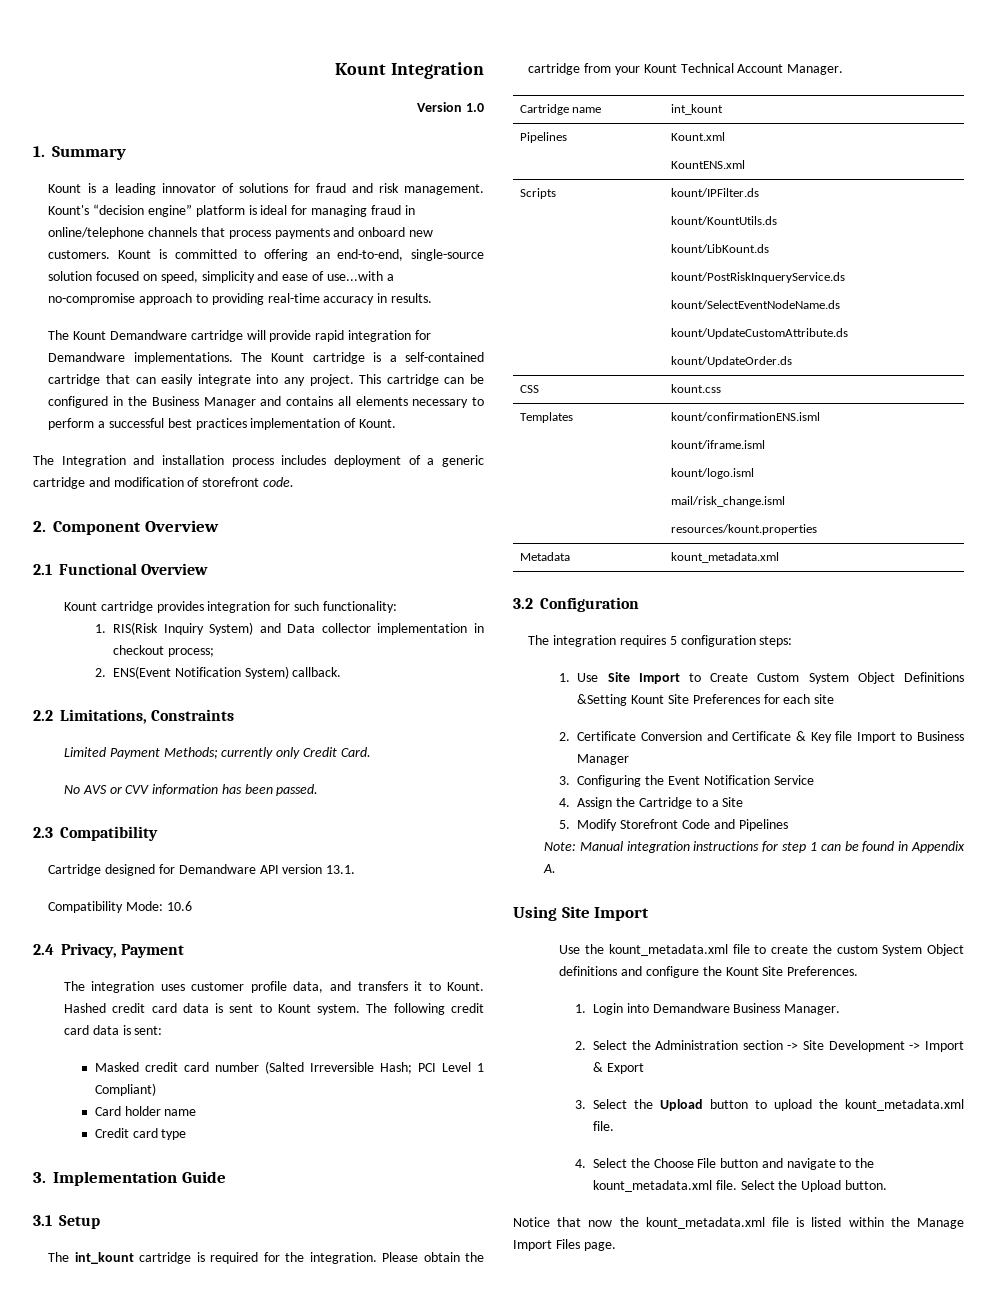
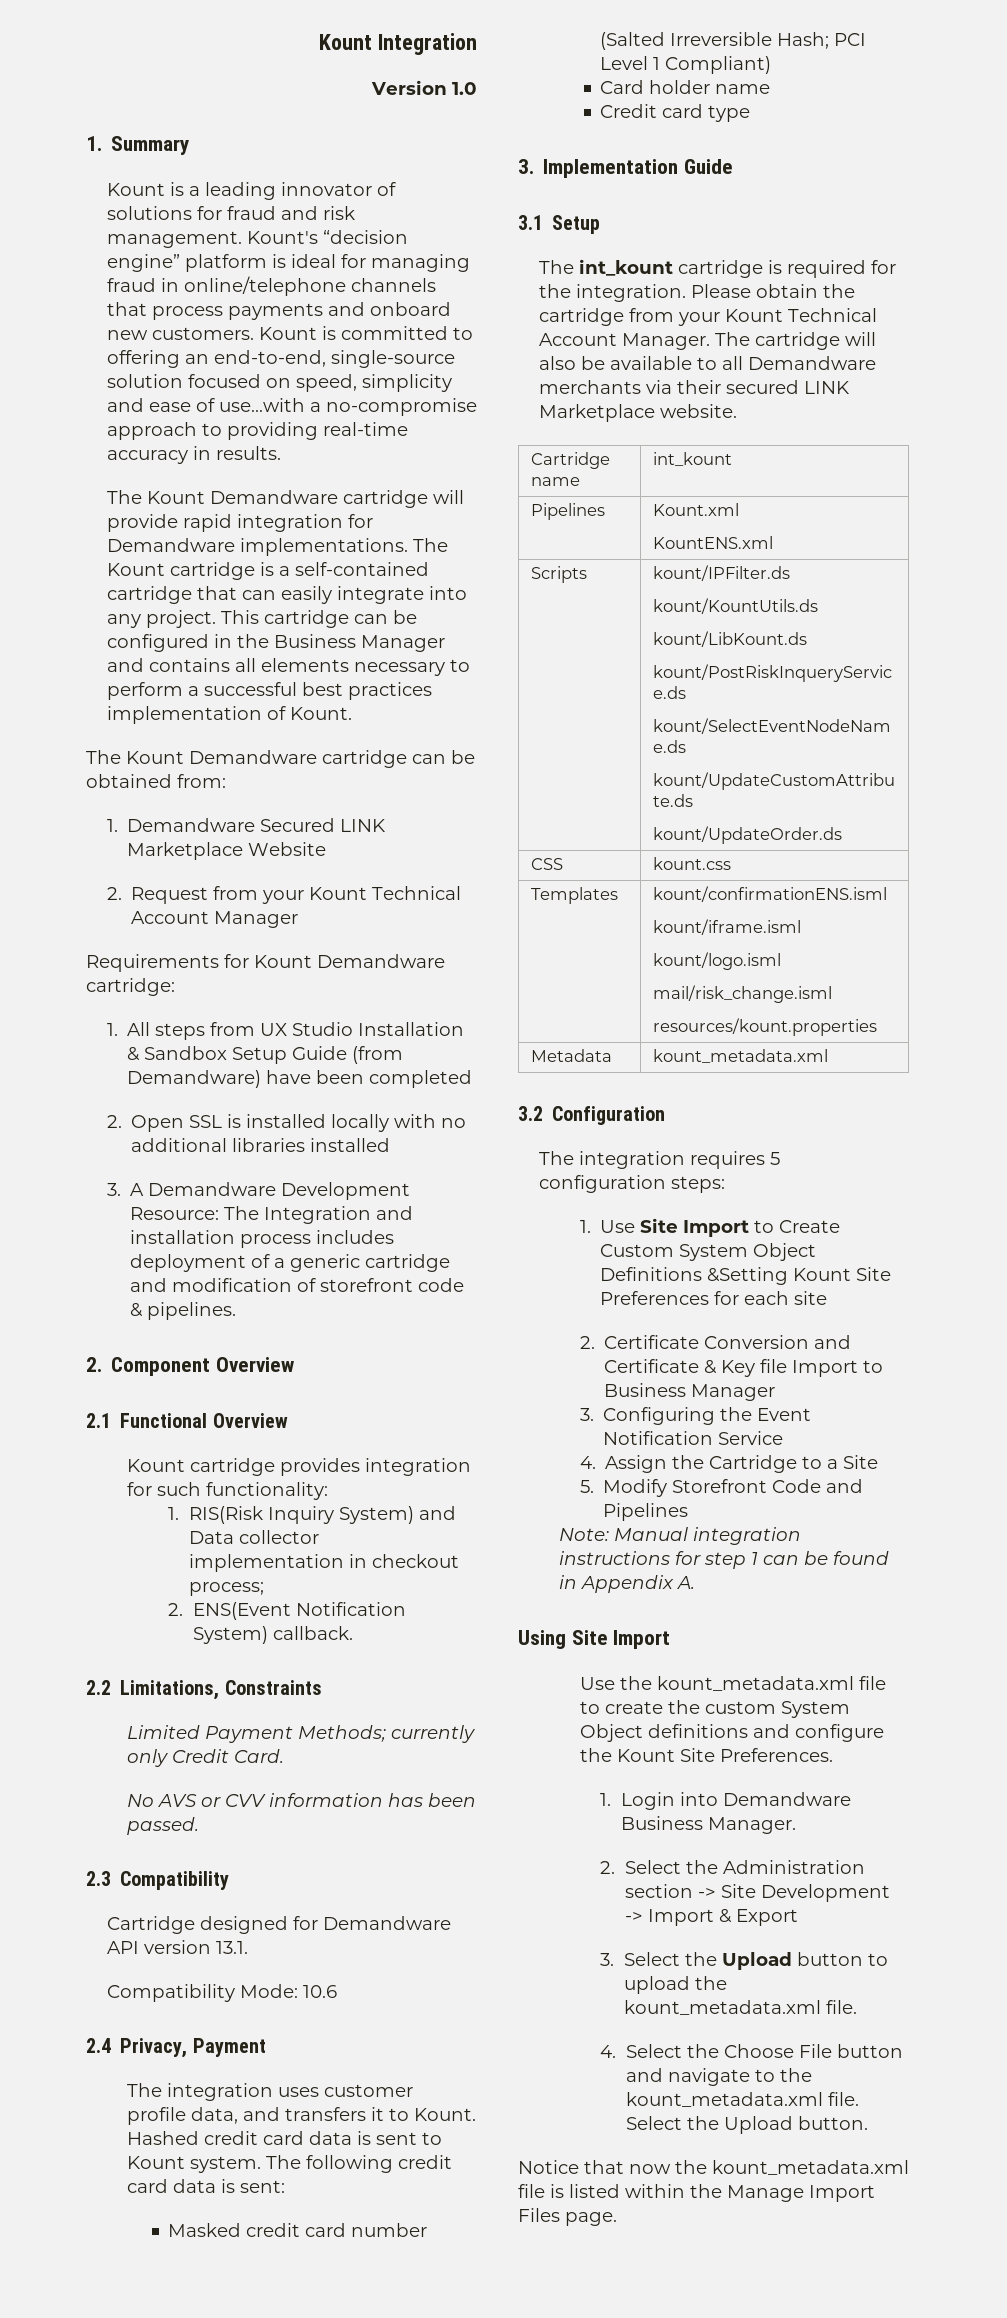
- The Integration and installation process includes deployment of a generic cartridge and modification of storefront code.
+ The Kount Demandware cartridge can be obtained from:
+ 1. Demandware Secured LINK Marketplace Website
+ 2. Request from your Kount Technical Account Manager
+ Requirements for Kount Demandware cartridge:
+ 1. All steps from UX Studio Installation & Sandbox Setup Guide (from Demandware) have been completed
+ 2. Open SSL is installed locally with no additional libraries installed
+ 3. A Demandware Development Resource: The Integration and installation process includes deployment of a generic cartridge and modification of storefront code & pipelines.
+ The cartridge will also be available to all Demandware merchants via their secured LINK Marketplace website.

